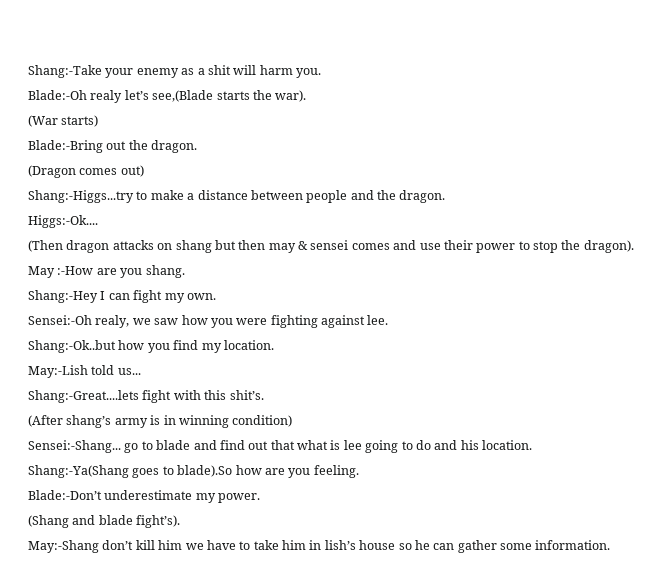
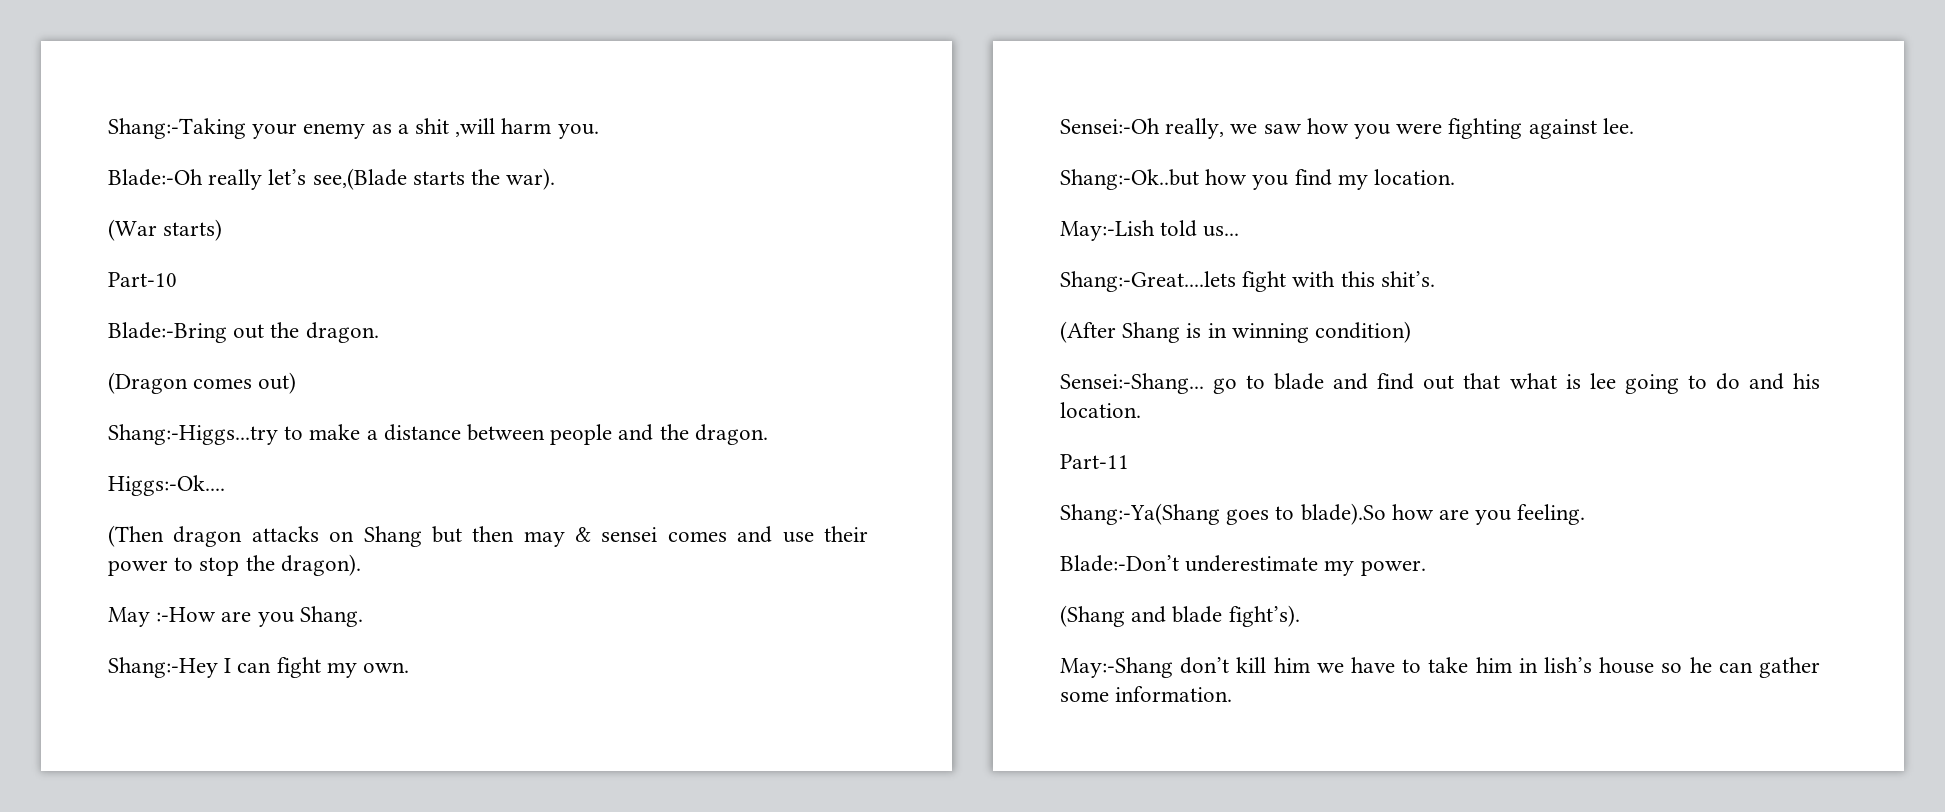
- Shang:-Take your enemy as a shit will harm you.
+ Shang:-Taking your enemy as a shit ,will harm you.
- Blade:-Oh realy let’s see,(Blade starts the war).
+ Blade:-Oh really let’s see,(Blade starts the war).
+ Part-10
- (Then dragon attacks on shang but then may & sensei comes and use their power to stop the dragon).
+ (Then dragon attacks on Shang but then may & sensei comes and use their power to stop the dragon).
- May :-How are you shang.
+ May :-How are you Shang.
- Sensei:-Oh realy, we saw how you were fighting against lee.
+ Sensei:-Oh really, we saw how you were fighting against lee.
- (After shang’s army is in winning condition)
+ (After Shang is in winning condition)
+ Part-11

